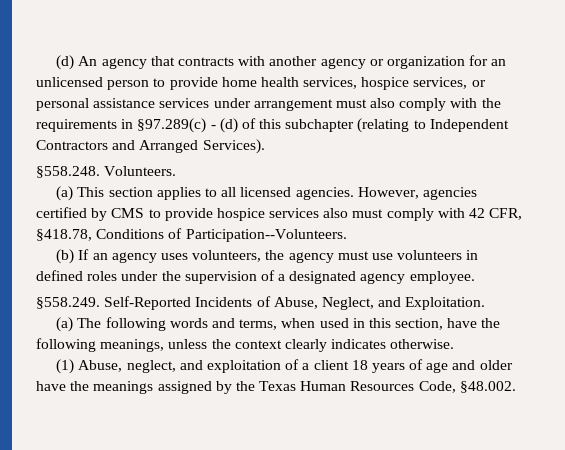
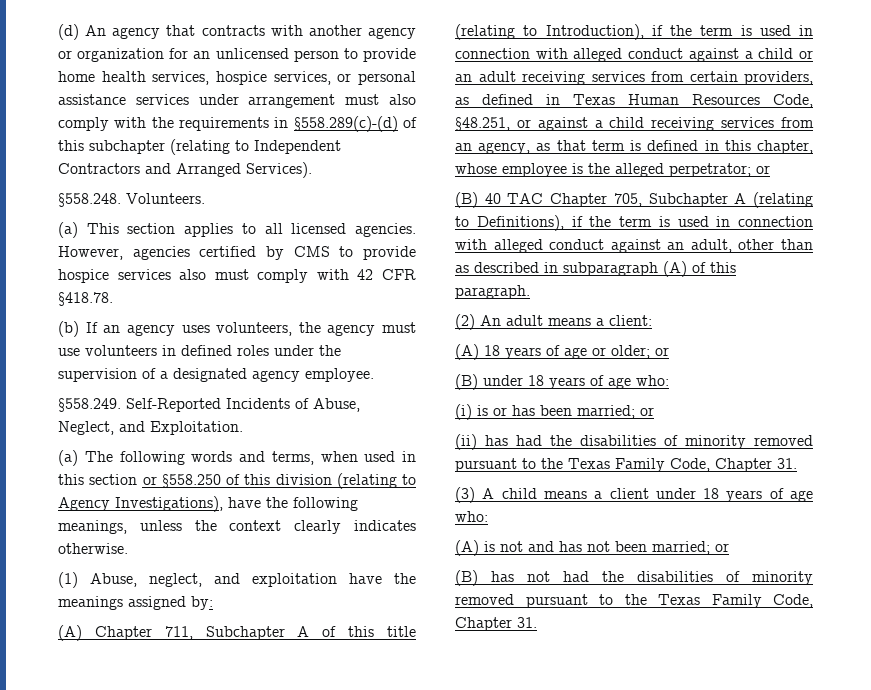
- (d) An agency that contracts with another agency or organization for an unlicensed person to provide home health services, hospice services, or personal assistance services under arrangement must also comply with the requirements in §97.289(c) - (d) of this subchapter (relating to Independent Contractors and Arranged Services).
+ (d) An agency that contracts with another agency or organization for an unlicensed person to provide home health services, hospice services, or personal assistance services under arrangement must also comply with the requirements in §558.289(c)-(d) of this subchapter (relating to Independent Contractors and Arranged Services).
- However, agencies certified by CMS to provide hospice services also must comply with 42 CFR, §418.78, Conditions of Participation--Volunteers.
+ However, agencies certified by CMS to provide hospice services also must comply with 42 CFR §418.78.
- (a) The following words and terms, when used in this section, have the following meanings, unless the context clearly indicates otherwise.
+ (a) The following words and terms, when used in this section or §558.250 of this division (relating to Agency Investigations), have the following meanings, unless the context clearly indicates otherwise.
- (1) Abuse, neglect, and exploitation of a client 18 years of age and older have the meanings assigned by the Texas Human Resources Code, §48.002.
+ (1) Abuse, neglect, and exploitation have the meanings assigned by:
+ (A) Chapter 711, Subchapter A of this title (relating to Introduction), if the term is used in connection with alleged conduct against a child or an adult receiving services from certain providers, as defined in Texas Human Resources Code, §48.251, or against a child receiving services from an agency, as that term is defined in this chapter, whose employee is the alleged perpetrator; or
+ (B) 40 TAC Chapter 705, Subchapter A (relating to Definitions), if the term is used in connection with alleged conduct against an adult, other than as described in subparagraph (A) of this paragraph.
+ (2) An adult means a client:
+ (A) 18 years of age or older; or
+ (B) under 18 years of age who:
+ (i) is or has been married; or
+ (ii) has had the disabilities of minority removed pursuant to the Texas Family Code, Chapter 31.
+ (3) A child means a client under 18 years of age who:
+ (A) is not and has not been married; or
+ (B) has not had the disabilities of minority removed pursuant to the Texas Family Code, Chapter 31.

